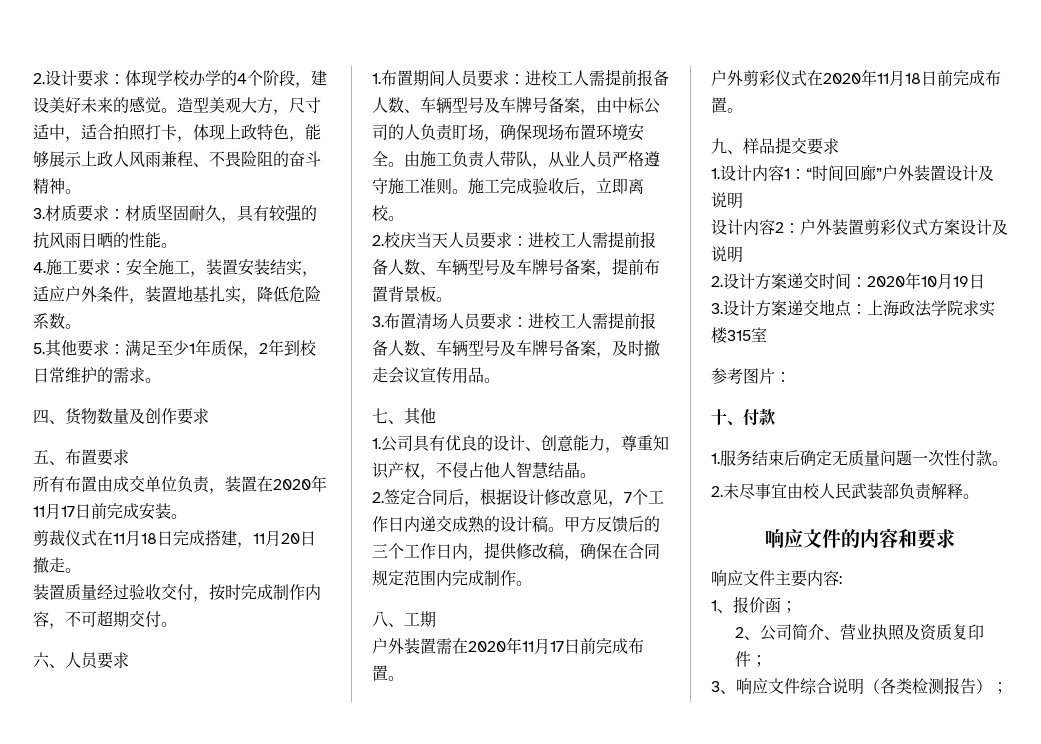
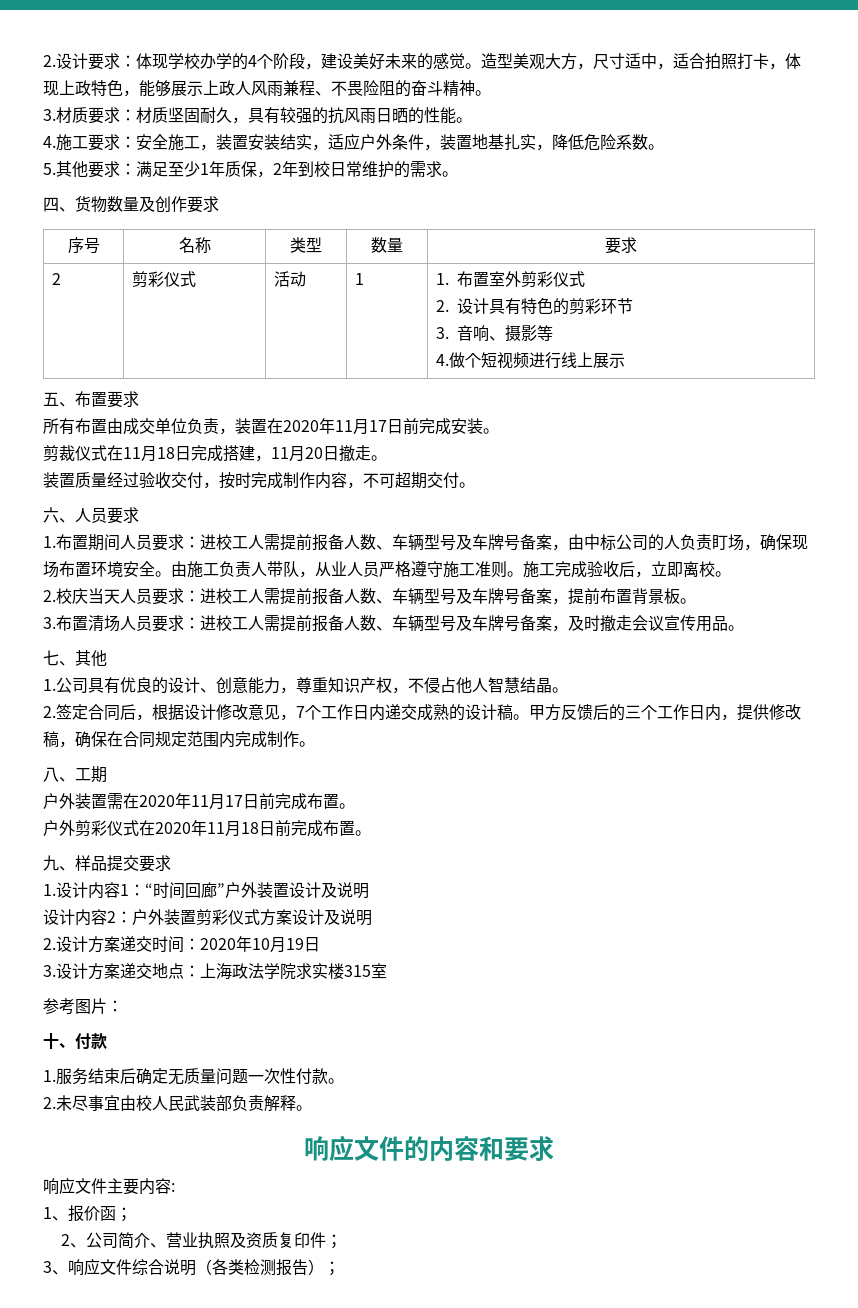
+ 序号 | 名称 | 类型 | 数量 | 要求
+ 2 | 剪彩仪式 | 活动 | 1 | 1.布置室外剪彩仪式
+ 2.设计具有特色的剪彩环节
+ 3.音响、摄影等
+ 4.做个短视频进行线上展示

